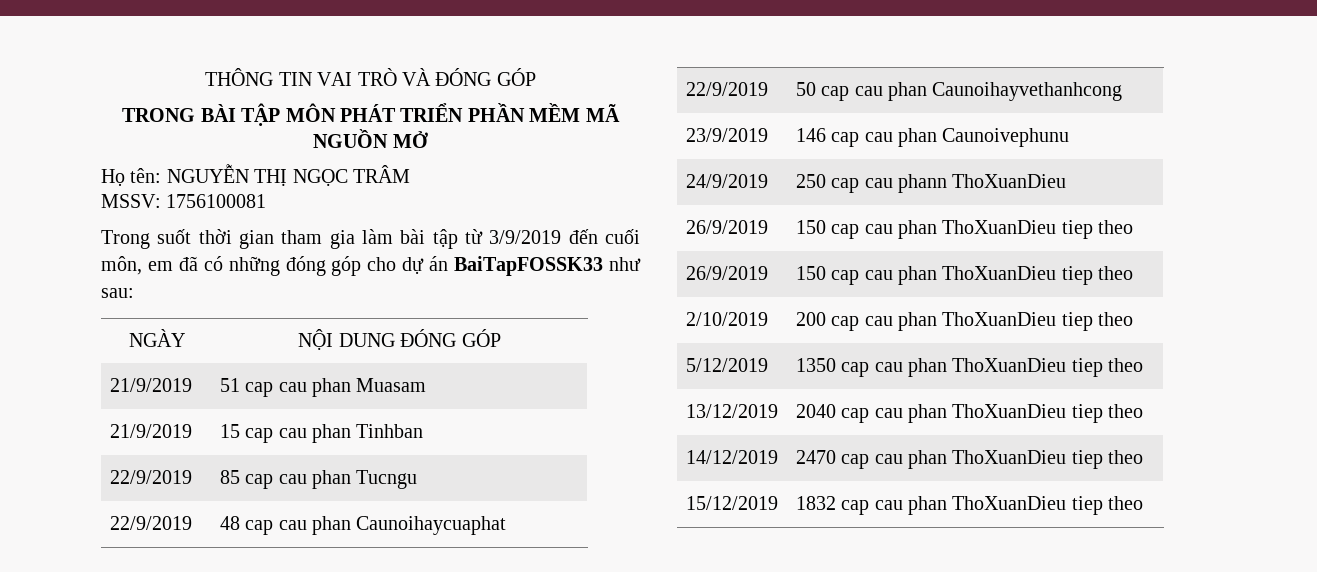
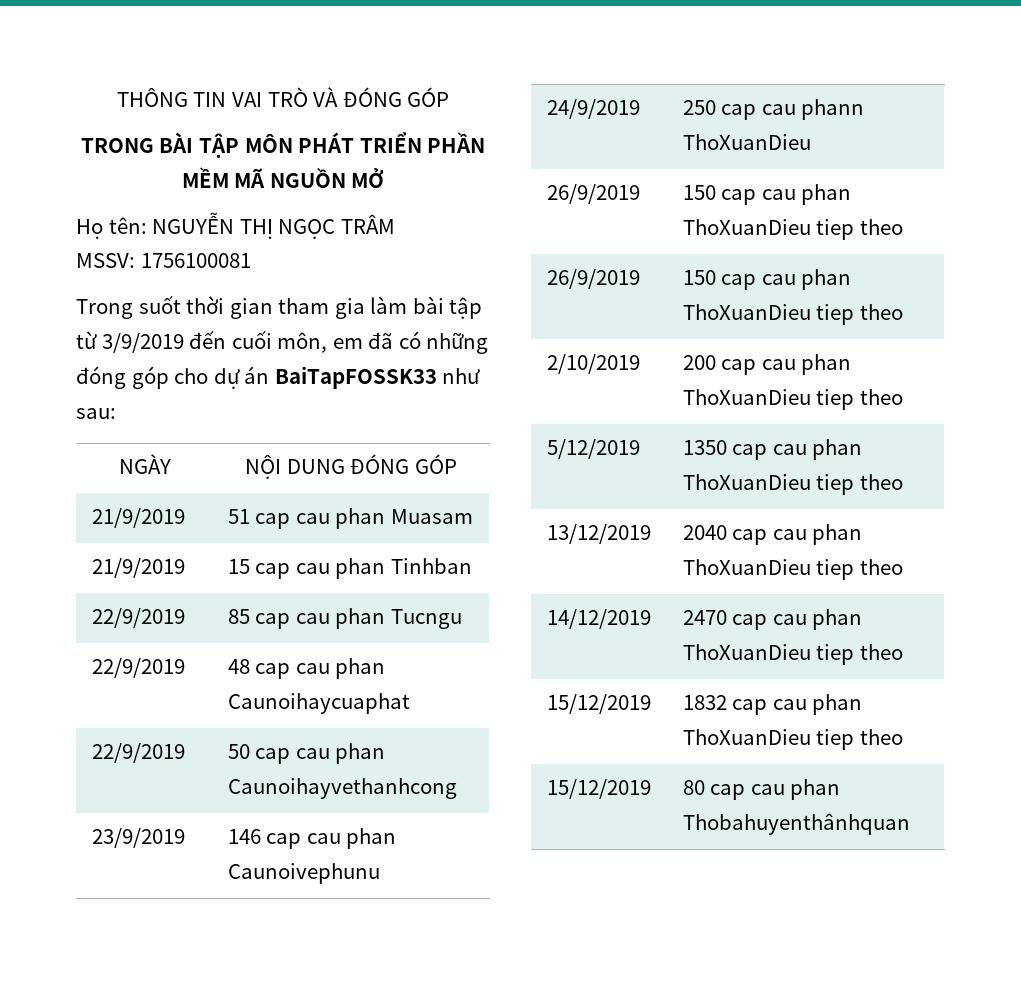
+ 15/12/2019 | 80 cap cau phan Thobahuyenthânhquan

